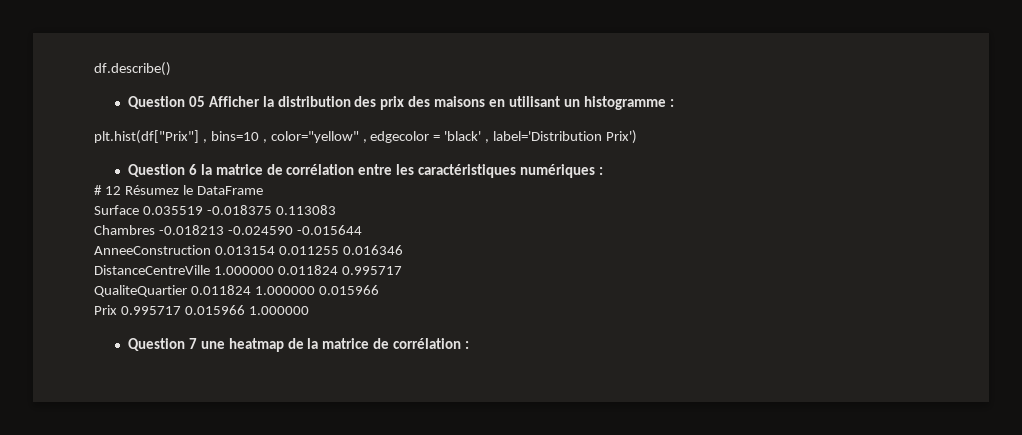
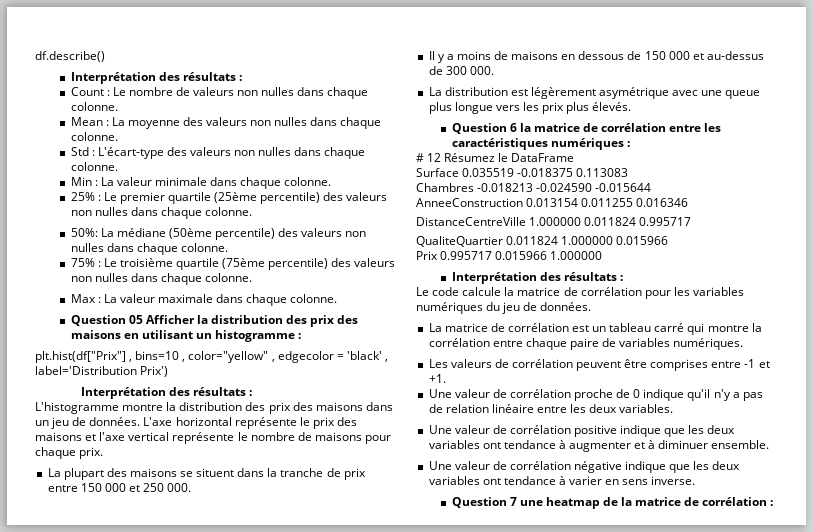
  df.describe()
+ Interprétation des résultats :
+ Count : Le nombre de valeurs non nulles dans chaque colonne.
+ Mean : La moyenne des valeurs non nulles dans chaque colonne.
+ Std : L'écart-type des valeurs non nulles dans chaque colonne.
+ Min : La valeur minimale dans chaque colonne.
+ 25% : Le premier quartile (25ème percentile) des valeurs non nulles dans chaque colonne.
+ 50%: La médiane (50ème percentile) des valeurs non nulles dans chaque colonne.
+ 75% : Le troisième quartile (75ème percentile) des valeurs non nulles dans chaque colonne.
+ Max : La valeur maximale dans chaque colonne.
  plt.hist(df["Prix"] , bins=10 , color="yellow" , edgecolor = 'black' , label='Distribution Prix')
+ Interprétation des résultats :
+ L'histogramme montre la distribution des prix des maisons dans un jeu de données. L'axe horizontal représente le prix des maisons et l'axe vertical représente le nombre de maisons pour chaque prix.
+ La plupart des maisons se situent dans la tranche de prix entre 150 000 et 250 000.
+ Il y a moins de maisons en dessous de 150 000 et au-dessus de 300 000.
+ La distribution est légèrement asymétrique avec une queue plus longue vers les prix plus élevés.
  Prix 0.995717 0.015966 1.000000
+ Interprétation des résultats :
+ Le code calcule la matrice de corrélation pour les variables numériques du jeu de données.
+ La matrice de corrélation est un tableau carré qui montre la corrélation entre chaque paire de variables numériques.
+ Les valeurs de corrélation peuvent être comprises entre -1 et +1.
+ Une valeur de corrélation proche de 0 indique qu'il n'y a pas de relation linéaire entre les deux variables.
+ Une valeur de corrélation positive indique que les deux variables ont tendance à augmenter et à diminuer ensemble.
+ Une valeur de corrélation négative indique que les deux variables ont tendance à varier en sens inverse.

